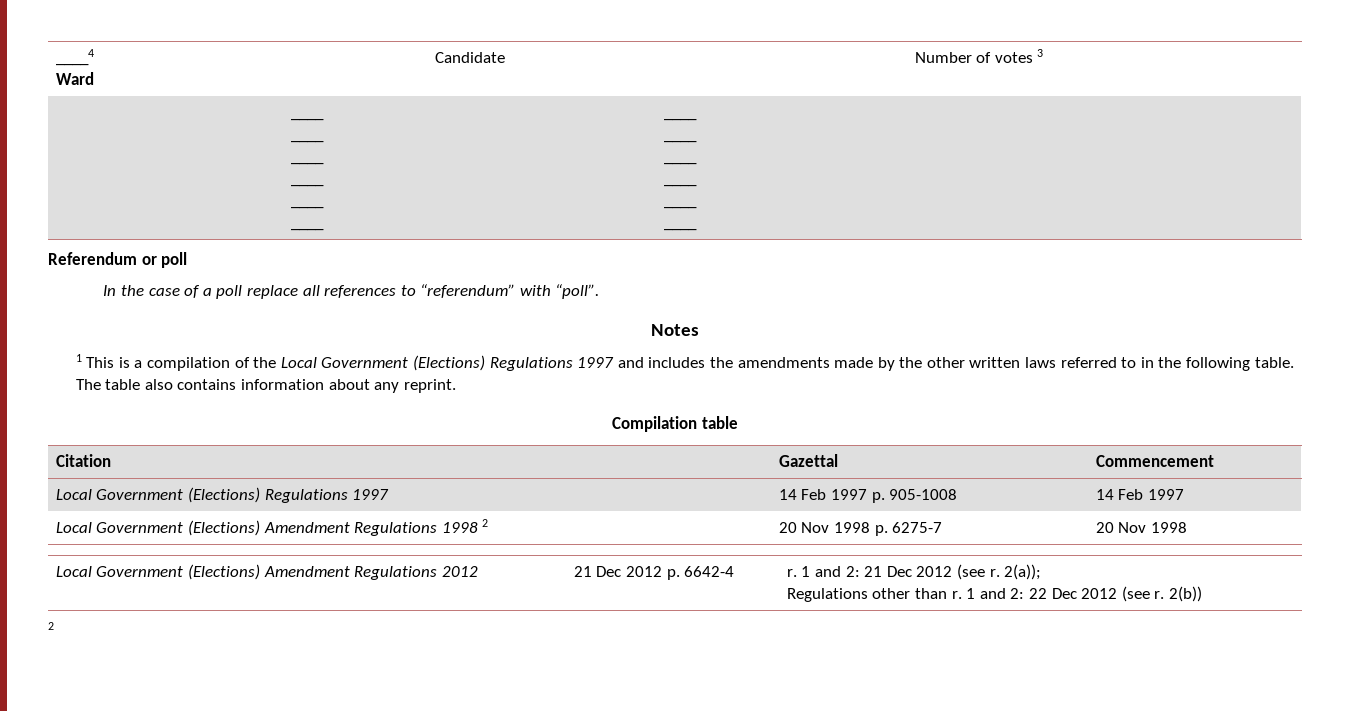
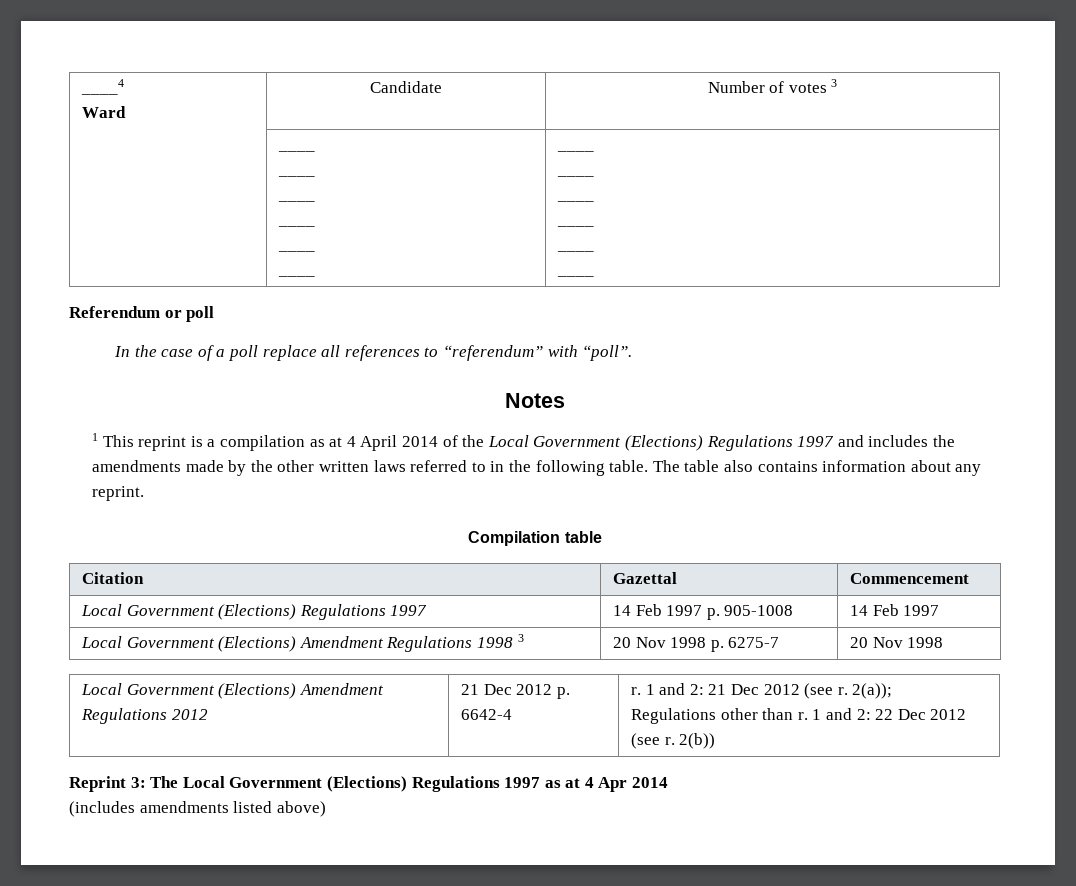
- 1 This is a compilation of the Local Government (Elections) Regulations 1997 and includes the amendments made by the other written laws referred to in the following table.
+ 1 This reprint is a compilation as at 4 April 2014 of the Local Government (Elections) Regulations 1997 and includes the amendments made by the other written laws referred to in the following table.
- Local Government (Elections) Amendment Regulations 1998 2 | 20 Nov 1998 p. 6275-7 | 20 Nov 1998
+ Local Government (Elections) Amendment Regulations 1998 3 | 20 Nov 1998 p. 6275-7 | 20 Nov 1998
  Local Government (Elections) Amendment Regulations 2012 | 21 Dec 2012 p. 6642-4 | r. 1 and 2: 21 Dec 2012 (see r. 2(a));
  Regulations other than r. 1 and 2: 22 Dec 2012 (see r. 2(b))
- 2
+ Reprint 3: The Local Government (Elections) Regulations 1997 as at 4 Apr 2014
+ (includes amendments listed above)

